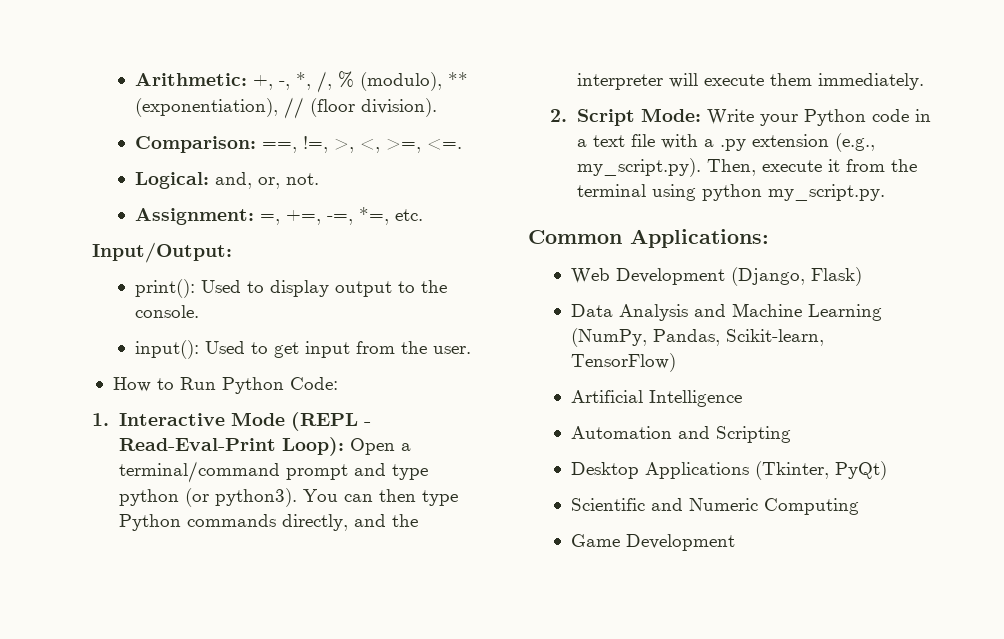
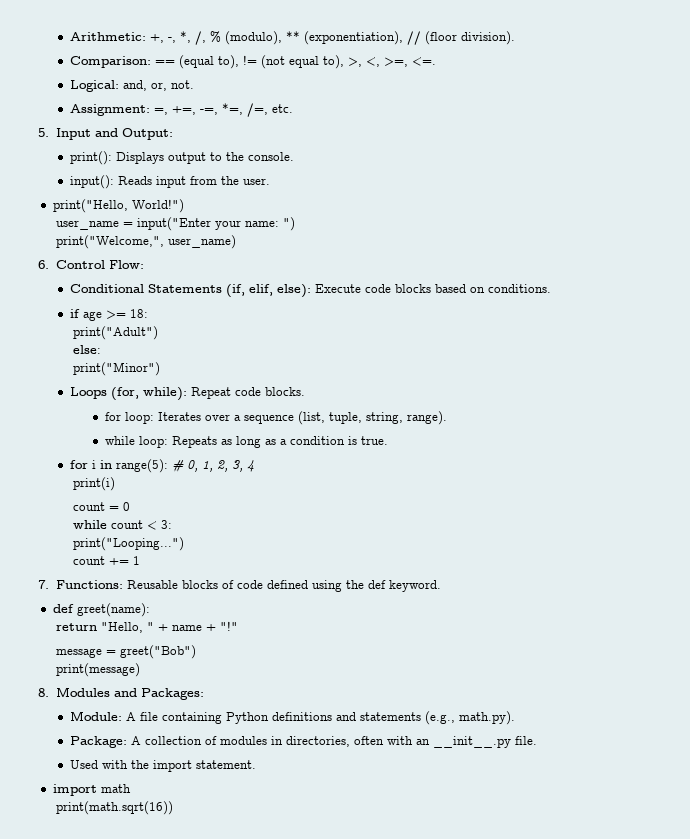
- Comparison: ==, !=, >, <, >=, <=.
+ Comparison: == (equal to), != (not equal to), >, <, >=, <=.
- Assignment: =, +=, -=, *=, etc.
+ Assignment: =, +=, -=, *=, /=, etc.
- Input/Output:
- print(): Used to display output to the console.
+ 5. Input and Output:
+ print(): Displays output to the console.
- input(): Used to get input from the user.
+ input(): Reads input from the user.
- How to Run Python Code:
- 1. Interactive Mode (REPL - Read-Eval-Print Loop): Open a terminal/command prompt and type python (or python3). You can then type Python commands directly, and the interpreter will execute them immediately.
- 2. Script Mode: Write your Python code in a text file with a .py extension (e.g., my_script.py). Then, execute it from the terminal using python my_script.py.
- Common Applications:
- Web Development (Django, Flask)
- Data Analysis and Machine Learning (NumPy, Pandas, Scikit-learn, TensorFlow)
- Artificial Intelligence
- Automation and Scripting
- Desktop Applications (Tkinter, PyQt)
- Scientific and Numeric Computing
- Game Development
+ print("Hello, World!")
+ user_name = input("Enter your name: ")
+ print("Welcome,", user_name)
+ 6. Control Flow:
+ Conditional Statements (if, elif, else): Execute code blocks based on conditions.
+ if age >= 18:
+ print("Adult")
+ else:
+ print("Minor")
+ Loops (for, while): Repeat code blocks.
+ for loop: Iterates over a sequence (list, tuple, string, range).
+ while loop: Repeats as long as a condition is true.
+ for i in range(5): # 0, 1, 2, 3, 4
+ print(i)
+ count = 0
+ while count < 3:
+ print("Looping...")
+ count += 1
+ 7. Functions: Reusable blocks of code defined using the def keyword.
+ def greet(name):
+ return "Hello, " + name + "!"
+ message = greet("Bob")
+ print(message)
+ 8. Modules and Packages:
+ Module: A file containing Python definitions and statements (e.g., math.py).
+ Package: A collection of modules in directories, often with an __init__.py file.
+ Used with the import statement.
+ import math
+ print(math.sqrt(16))

